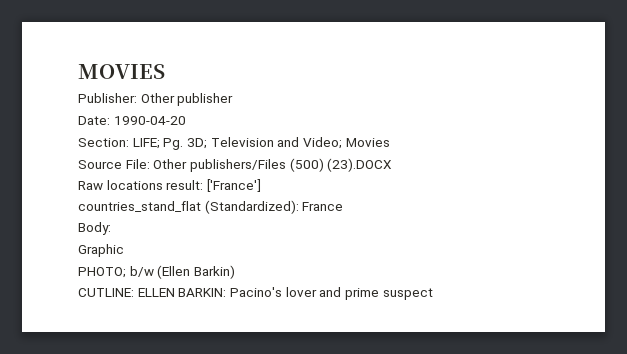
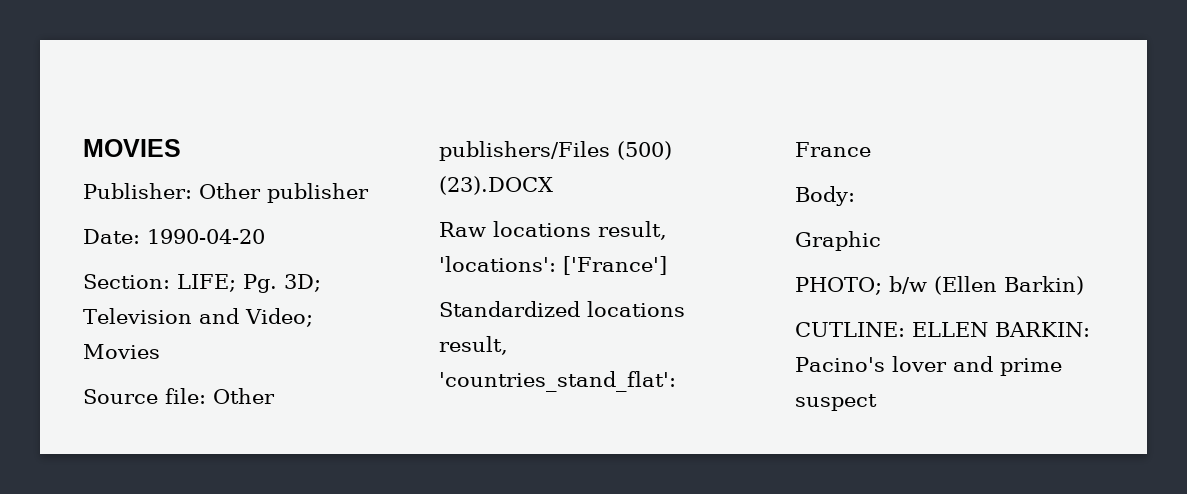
- Source File: Other publishers/Files (500) (23).DOCX
+ Source file: Other publishers/Files (500) (23).DOCX
- Raw locations result: ['France']
+ Raw locations result, 'locations': ['France']
- countries_stand_flat (Standardized): France
+ Standardized locations result, 'countries_stand_flat': France

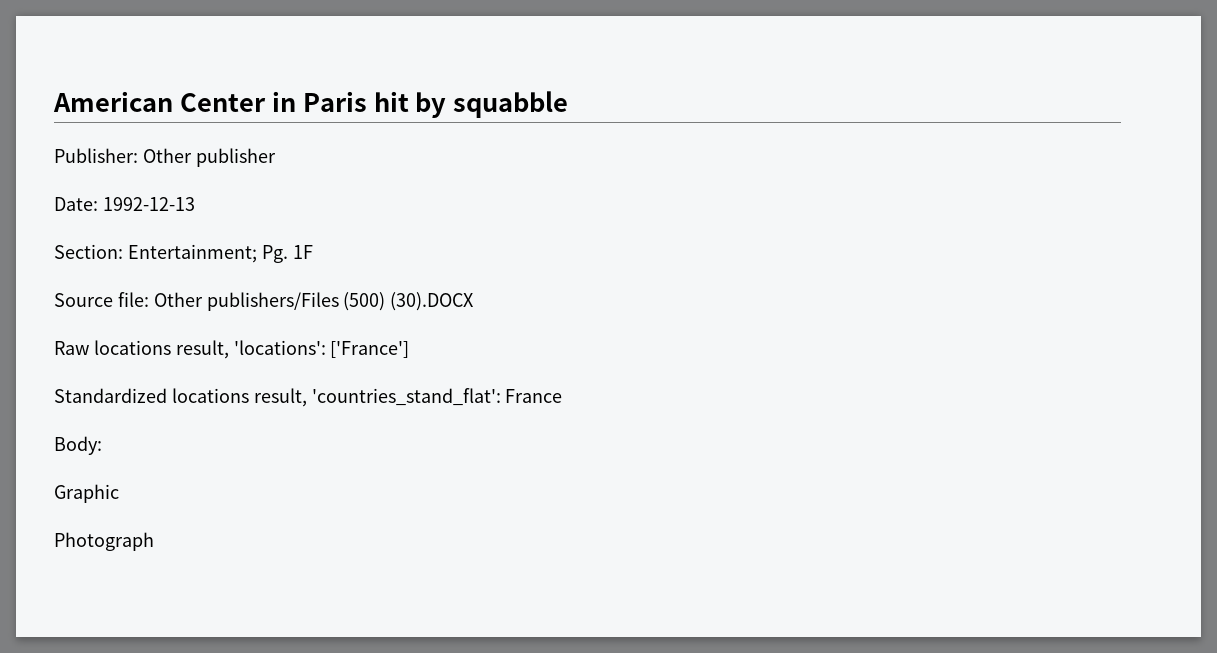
- MOVIES
+ American Center in Paris hit by squabble
- Date: 1990-04-20
+ Date: 1992-12-13
- Section: LIFE; Pg. 3D; Television and Video; Movies
+ Section: Entertainment; Pg. 1F
- Source file: Other publishers/Files (500) (23).DOCX
+ Source file: Other publishers/Files (500) (30).DOCX
- PHOTO; b/w (Ellen Barkin)
- CUTLINE: ELLEN BARKIN: Pacino's lover and prime suspect
+ Photograph

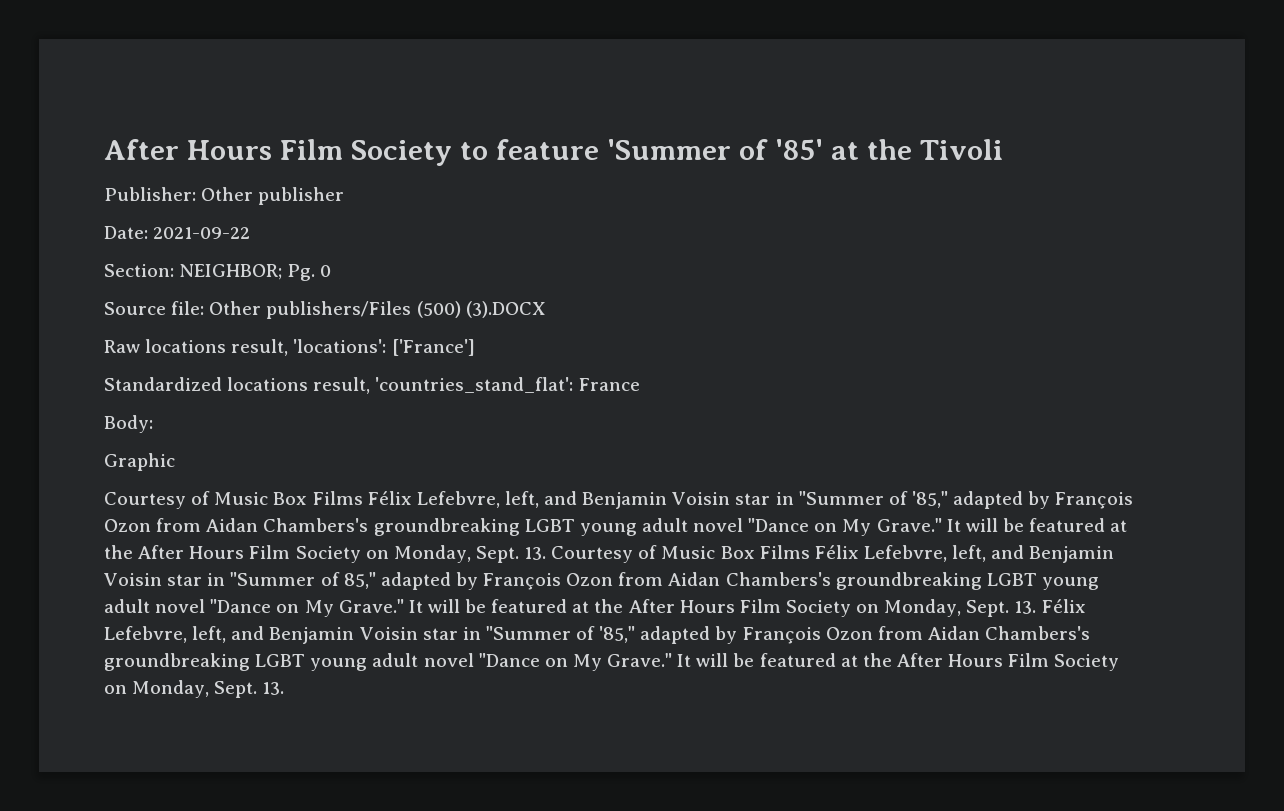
- American Center in Paris hit by squabble
+ After Hours Film Society to feature 'Summer of '85' at the Tivoli
- Date: 1992-12-13
+ Date: 2021-09-22
- Section: Entertainment; Pg. 1F
+ Section: NEIGHBOR; Pg. 0
- Source file: Other publishers/Files (500) (30).DOCX
+ Source file: Other publishers/Files (500) (3).DOCX
- Photograph
+ Courtesy of Music Box Films Félix Lefebvre, left, and Benjamin Voisin star in "Summer of '85," adapted by François Ozon from Aidan Chambers's groundbreaking LGBT young adult novel "Dance on My Grave." It will be featured at the After Hours Film Society on Monday, Sept. 13. Courtesy of Music Box Films Félix Lefebvre, left, and Benjamin Voisin star in "Summer of 85," adapted by François Ozon from Aidan Chambers's groundbreaking LGBT young adult novel "Dance on My Grave." It will be featured at the After Hours Film Society on Monday, Sept. 13. Félix Lefebvre, left, and Benjamin Voisin star in "Summer of '85," adapted by François Ozon from Aidan Chambers's groundbreaking LGBT young adult novel "Dance on My Grave." It will be featured at the After Hours Film Society on Monday, Sept. 13.

